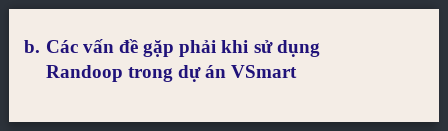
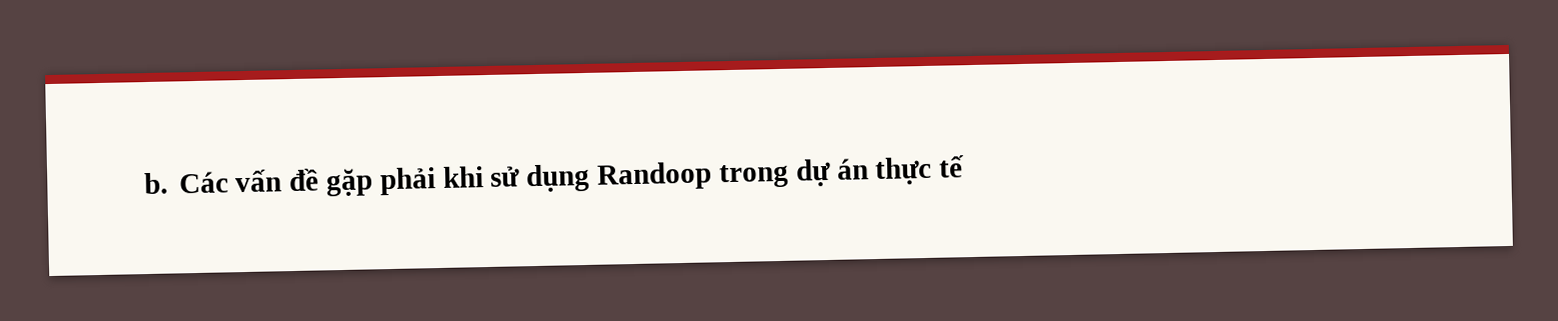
- Các vấn đề gặp phải khi sử dụng Randoop trong dự án VSmart
+ Các vấn đề gặp phải khi sử dụng Randoop trong dự án thực tế

